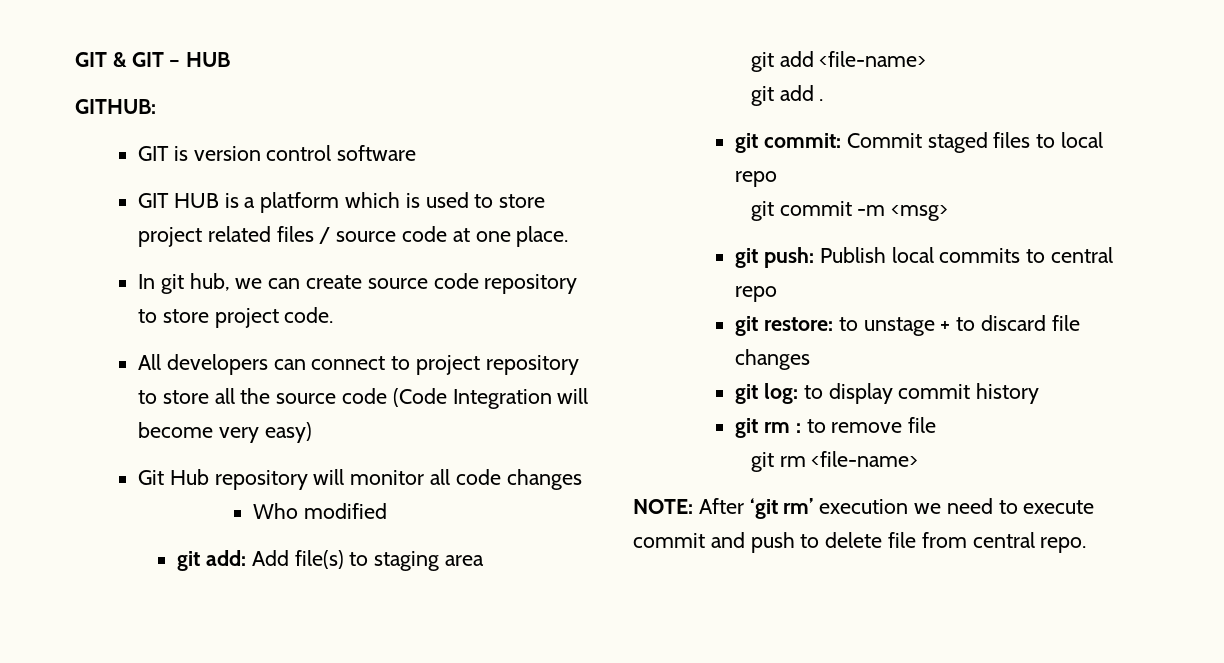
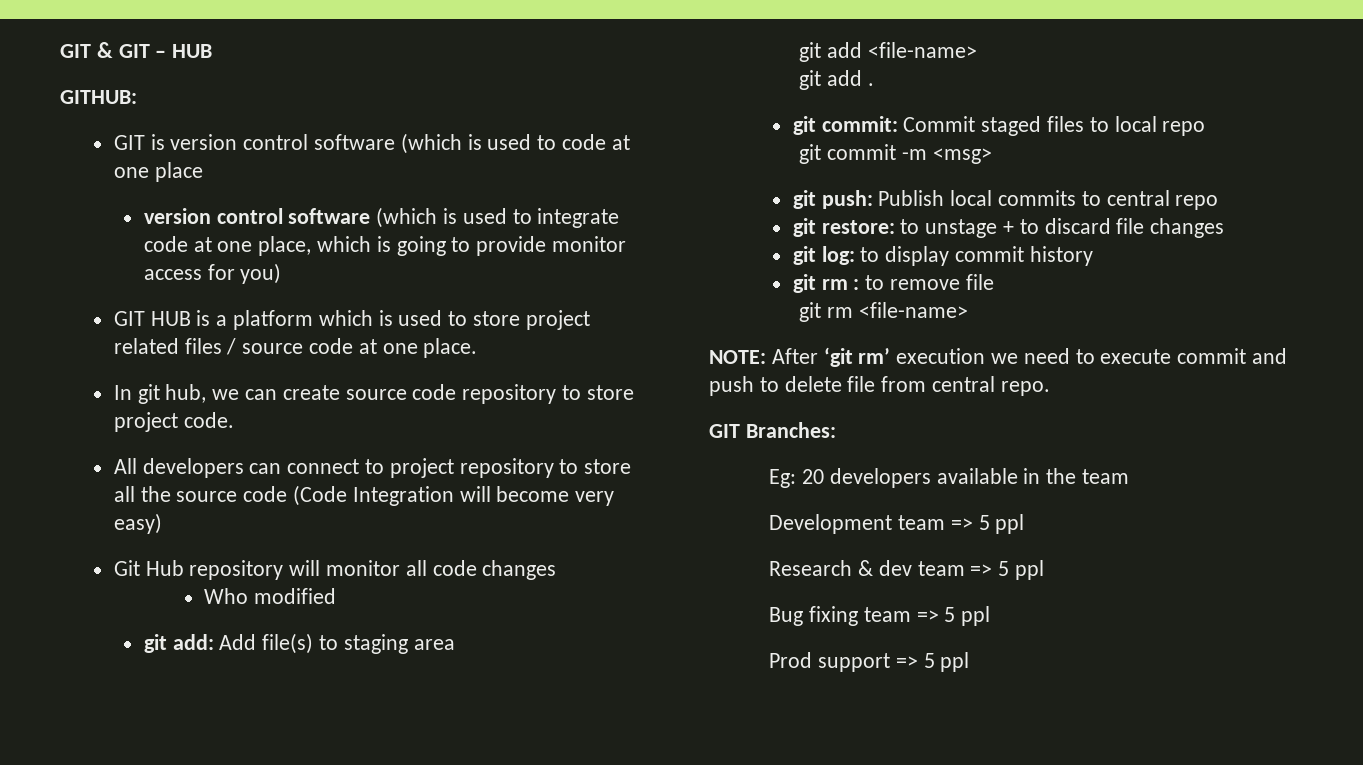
- GIT is version control software
+ GIT is version control software (which is used to code at one place
+ version control software (which is used to integrate code at one place, which is going to provide monitor access for you)
+ GIT Branches:
+ Eg: 20 developers available in the team
+ Development team => 5 ppl
+ Research & dev team => 5 ppl
+ Bug fixing team => 5 ppl
+ Prod support => 5 ppl

